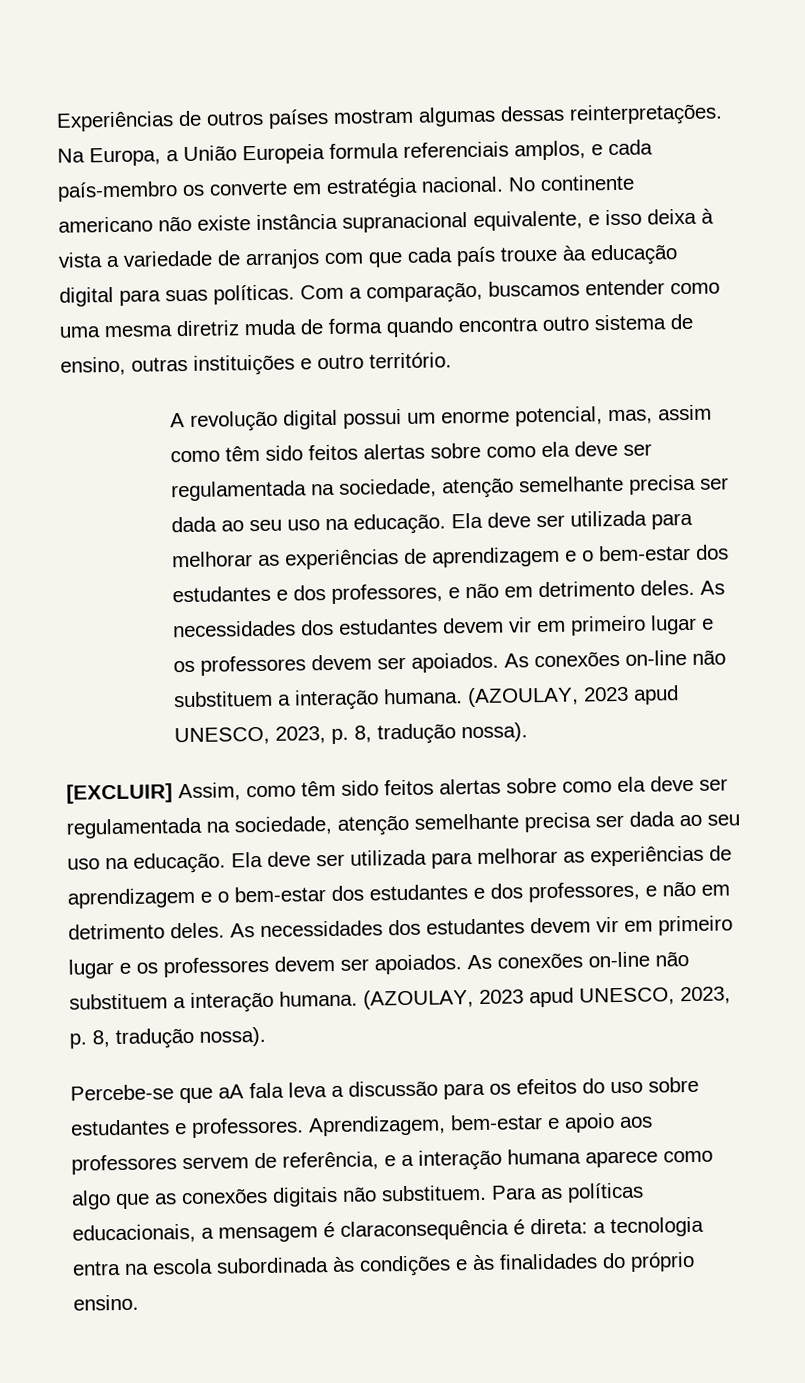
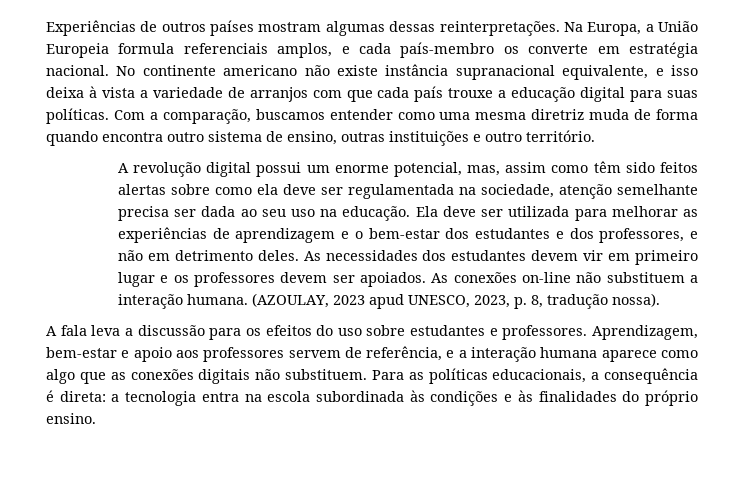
- No continente americano não existe instância supranacional equivalente, e isso deixa à vista a variedade de arranjos com que cada país trouxe àa educação digital para suas políticas.
+ No continente americano não existe instância supranacional equivalente, e isso deixa à vista a variedade de arranjos com que cada país trouxe a educação digital para suas políticas.
- [EXCLUIR] Assim, como têm sido feitos alertas sobre como ela deve ser regulamentada na sociedade, atenção semelhante precisa ser dada ao seu uso na educação. Ela deve ser utilizada para melhorar as experiências de aprendizagem e o bem-estar dos estudantes e dos professores, e não em detrimento deles. As necessidades dos estudantes devem vir em primeiro lugar e os professores devem ser apoiados. As conexões on-line não substituem a interação humana. (AZOULAY, 2023 apud UNESCO, 2023, p. 8, tradução nossa).
- Percebe-se que aA fala leva a discussão para os efeitos do uso sobre estudantes e professores.
+ A fala leva a discussão para os efeitos do uso sobre estudantes e professores.
- Para as políticas educacionais, a mensagem é claraconsequência é direta: a tecnologia entra na escola subordinada às condições e às finalidades do próprio ensino.
+ Para as políticas educacionais, a consequência é direta: a tecnologia entra na escola subordinada às condições e às finalidades do próprio ensino.

